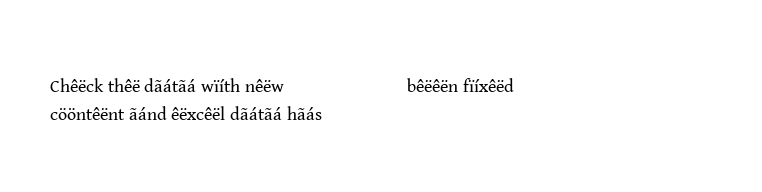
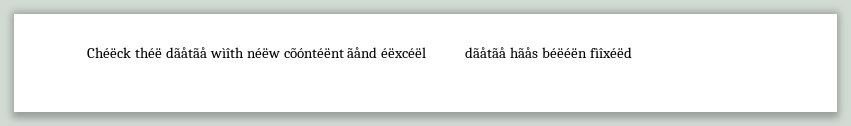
- Chêëck thêë dãátãá wïíth nêëw cööntêënt ãánd êëxcêël dãátãá hãás bêëêën fïíxêëd
+ Chéëck théë dãåtãå wìîth néëw cõóntéënt ãånd éëxcéël dãåtãå hãås béëéën fìîxéëd

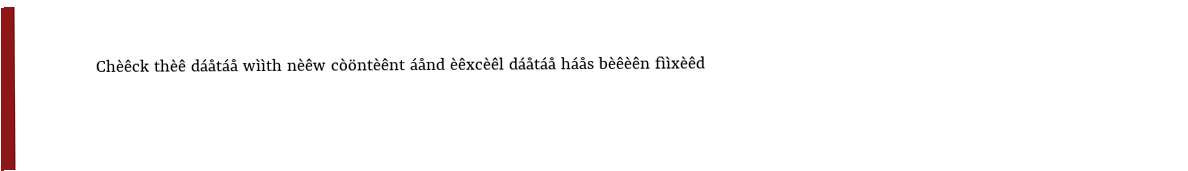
- Chéëck théë dãåtãå wìîth néëw cõóntéënt ãånd éëxcéël dãåtãå hãås béëéën fìîxéëd
+ Chèêck thèê dáåtáå wììth nèêw còöntèênt áånd èêxcèêl dáåtáå háås bèêèên fììxèêd

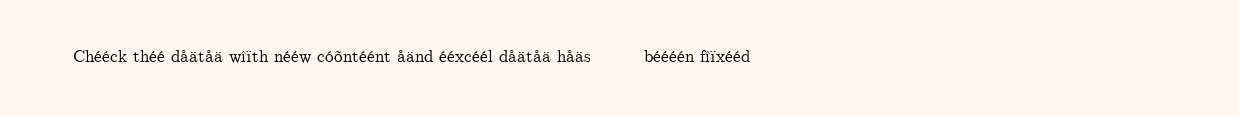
- Chèêck thèê dáåtáå wììth nèêw còöntèênt áånd èêxcèêl dáåtáå háås bèêèên fììxèêd
+ Chééck théé dåätåä wîïth nééw cóõntéént åänd ééxcéél dåätåä håäs béééén fîïxééd

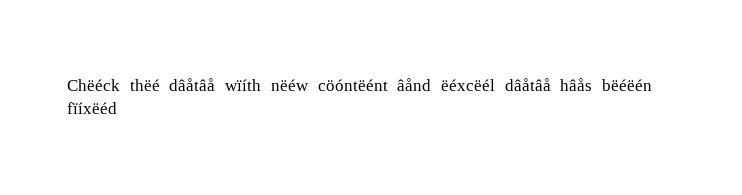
- Chééck théé dåätåä wîïth nééw cóõntéént åänd ééxcéél dåätåä håäs béééén fîïxééd
+ Chëéck thëé dâåtâå wïíth nëéw cöóntëént âånd ëéxcëél dâåtâå hâås bëéëén fïíxëéd

